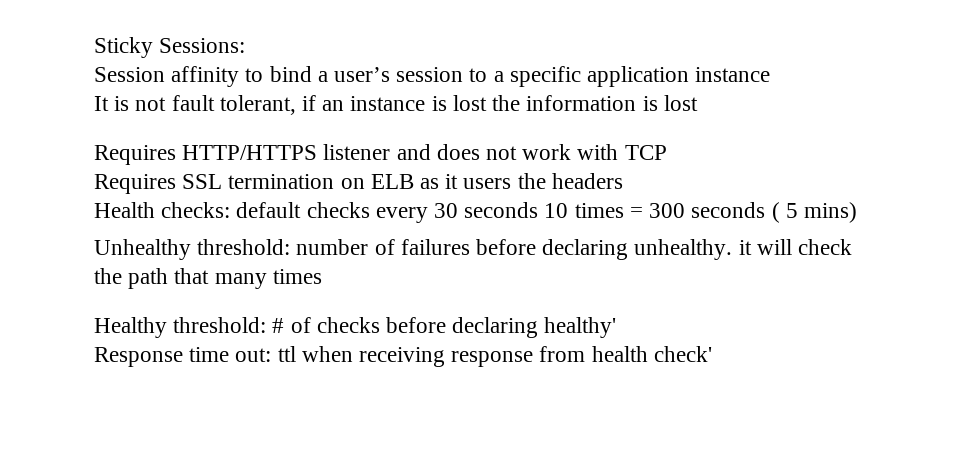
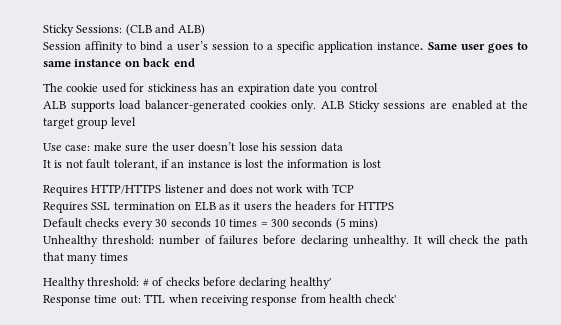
- Sticky Sessions:
+ Sticky Sessions: (CLB and ALB)
- Session affinity to bind a user’s session to a specific application instance
+ Session affinity to bind a user’s session to a specific application instance. Same user goes to same instance on back end
+ The cookie used for stickiness has an expiration date you control
+ ALB supports load balancer-generated cookies only. ALB Sticky sessions are enabled at the target group level
+ Use case: make sure the user doesn’t lose his session data
- Requires SSL termination on ELB as it users the headers
- Health checks: default checks every 30 seconds 10 times = 300 seconds ( 5 mins)
+ Requires SSL termination on ELB as it users the headers for HTTPS
+ Default checks every 30 seconds 10 times = 300 seconds (5 mins)
- Unhealthy threshold: number of failures before declaring unhealthy. it will check the path that many times
+ Unhealthy threshold: number of failures before declaring unhealthy. It will check the path that many times
- Response time out: ttl when receiving response from health check'
+ Response time out: TTL when receiving response from health check'

